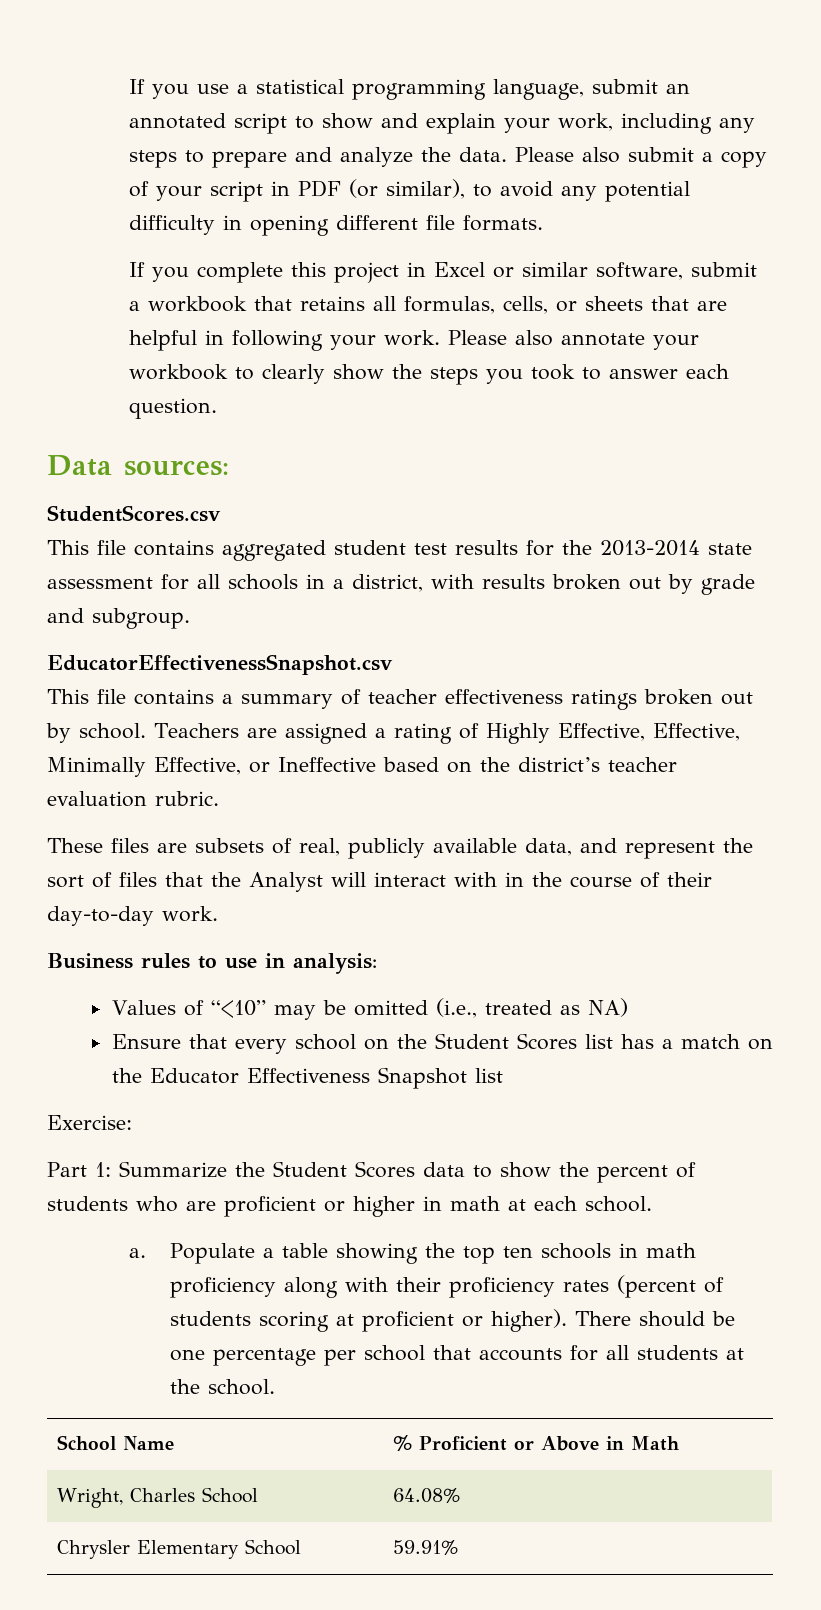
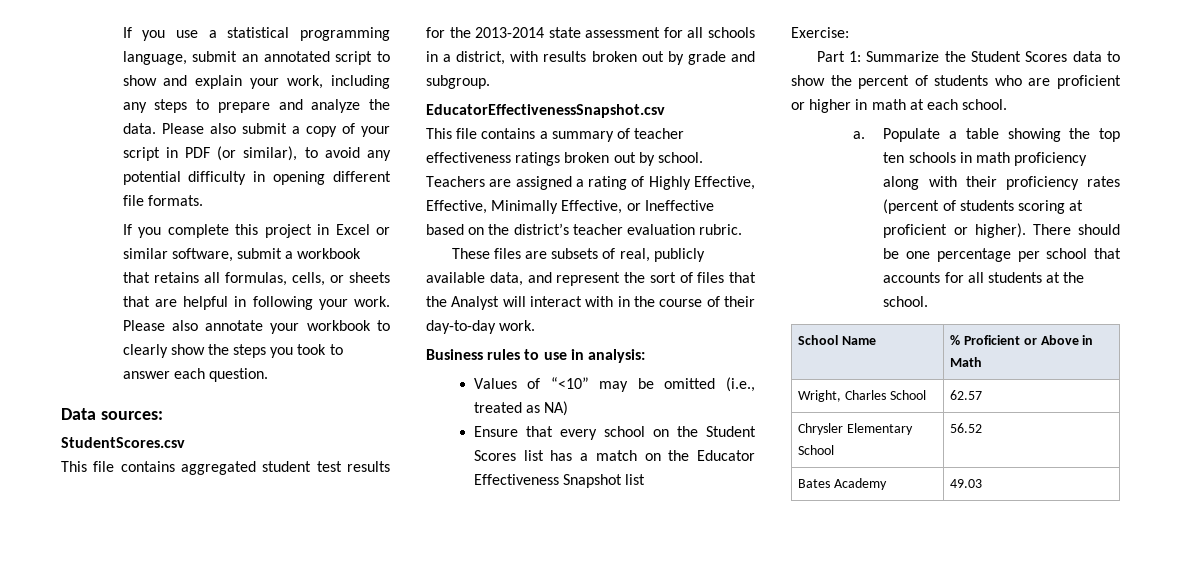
- Wright, Charles School | 64.08%
+ Wright, Charles School | 62.57
- Chrysler Elementary School | 59.91%
+ Chrysler Elementary School | 56.52
+ Bates Academy | 49.03

